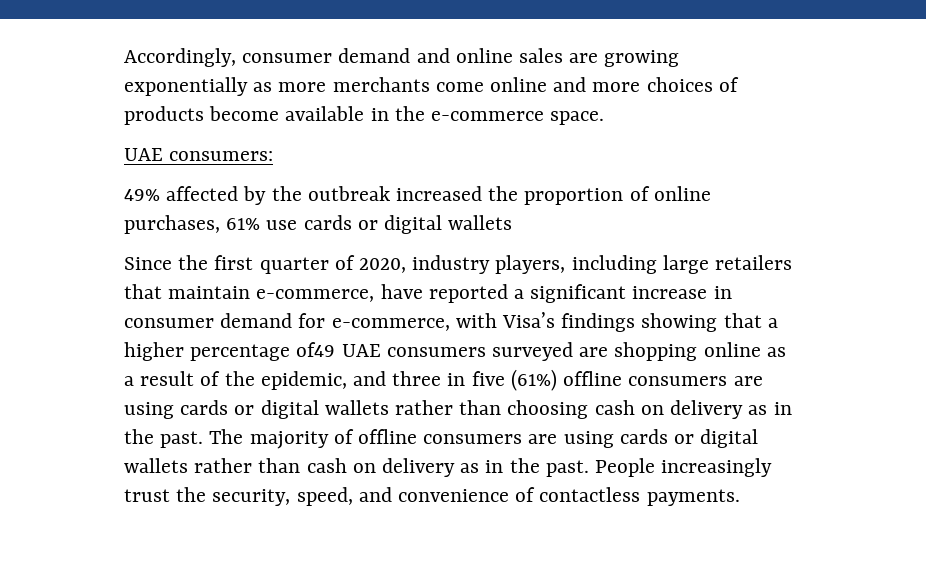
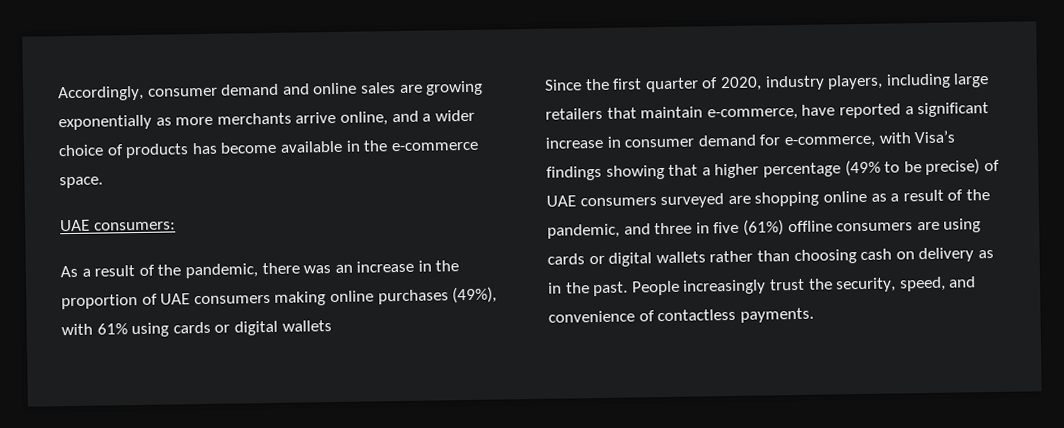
- Accordingly, consumer demand and online sales are growing exponentially as more merchants come online and more choices of products become available in the e-commerce space.
+ Accordingly, consumer demand and online sales are growing exponentially as more merchants arrive online, and a wider choice of products has become available in the e-commerce space.
- 49% affected by the outbreak increased the proportion of online purchases, 61% use cards or digital wallets
+ As a result of the pandemic, there was an increase in the proportion of UAE consumers making online purchases (49%), with 61% using cards or digital wallets
- Since the first quarter of 2020, industry players, including large retailers that maintain e-commerce, have reported a significant increase in consumer demand for e-commerce, with Visa’s findings showing that a higher percentage of49 UAE consumers surveyed are shopping online as a result of the epidemic, and three in five (61%) offline consumers are using cards or digital wallets rather than choosing cash on delivery as in the past.
+ Since the first quarter of 2020, industry players, including large retailers that maintain e-commerce, have reported a significant increase in consumer demand for e-commerce, with Visa’s findings showing that a higher percentage (49% to be precise) of UAE consumers surveyed are shopping online as a result of the pandemic, and three in five (61%) offline consumers are using cards or digital wallets rather than choosing cash on delivery as in the past.
- The majority of offline consumers are using cards or digital wallets rather than cash on delivery as in the past.

